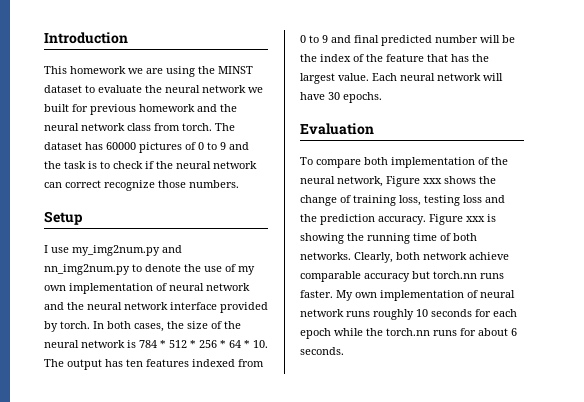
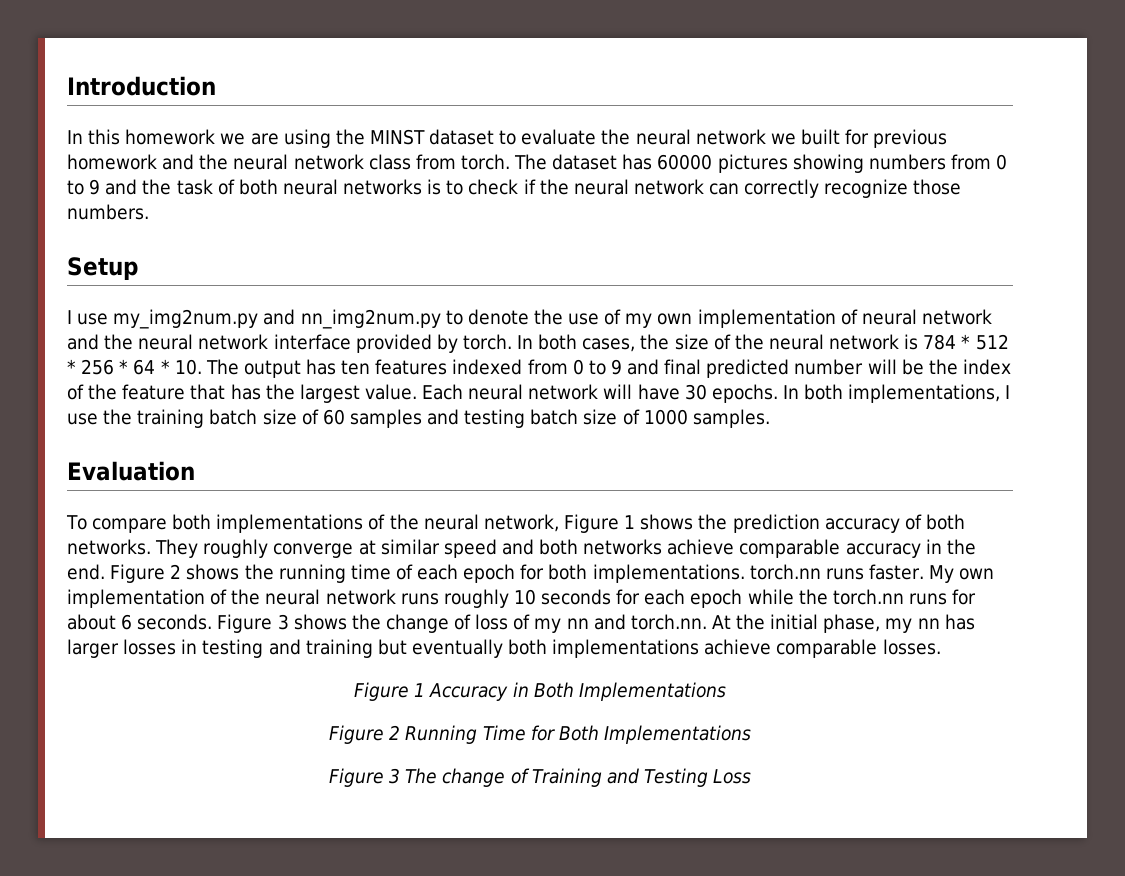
- This homework we are using the MINST dataset to evaluate the neural network we built for previous homework and the neural network class from torch.
+ In this homework we are using the MINST dataset to evaluate the neural network we built for previous homework and the neural network class from torch.
- The dataset has 60000 pictures of 0 to 9 and the task is to check if the neural network can correct recognize those numbers.
+ The dataset has 60000 pictures showing numbers from 0 to 9 and the task of both neural networks is to check if the neural network can correctly recognize those numbers.
+ In both implementations, I use the training batch size of 60 samples and testing batch size of 1000 samples.
- To compare both implementation of the neural network, Figure xxx shows the change of training loss, testing loss and the prediction accuracy. Figure xxx is showing the running time of both networks. Clearly, both network achieve comparable accuracy but torch.nn runs faster.
+ To compare both implementations of the neural network, Figure 1 shows the prediction accuracy of both networks. They roughly converge at similar speed and both networks achieve comparable accuracy in the end. Figure 2 shows the running time of each epoch for both implementations. torch.nn runs faster.
- My own implementation of neural network runs roughly 10 seconds for each epoch while the torch.nn runs for about 6 seconds.
+ My own implementation of the neural network runs roughly 10 seconds for each epoch while the torch.nn runs for about 6 seconds.
+ Figure 3 shows the change of loss of my nn and torch.nn. At the initial phase, my nn has larger losses in testing and training but eventually both implementations achieve comparable losses.
+ Figure 1 Accuracy in Both Implementations
+ Figure 2 Running Time for Both Implementations
+ Figure 3 The change of Training and Testing Loss

